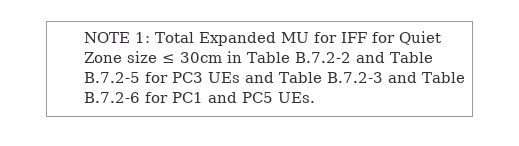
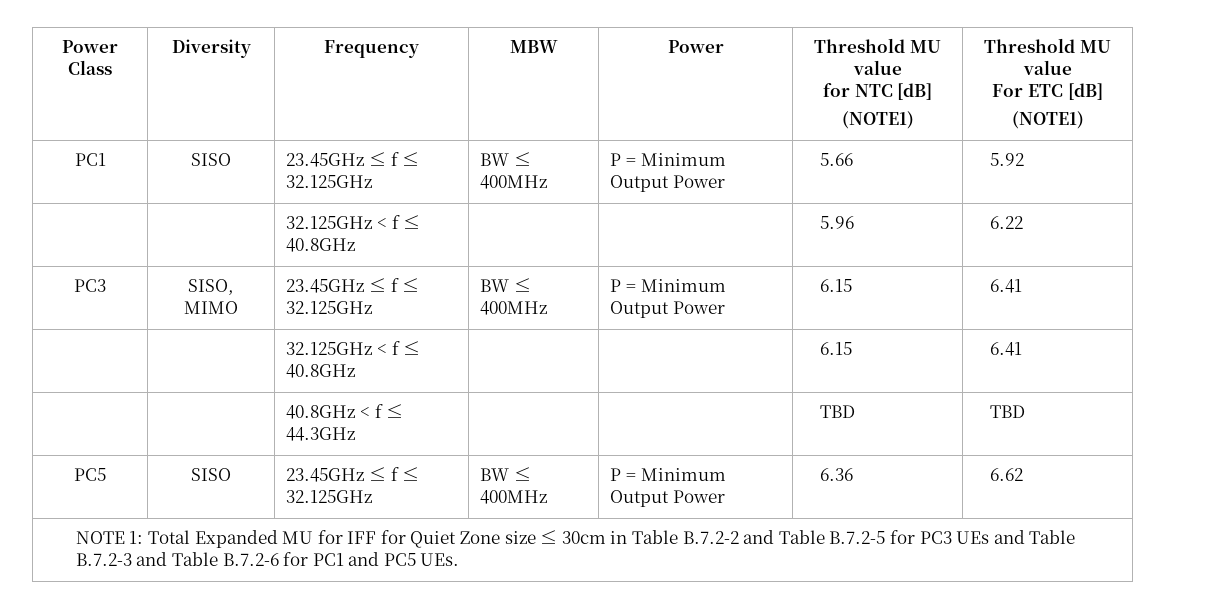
+ Power Class | Diversity | Frequency | MBW | Power | Threshold MU value
+ for NTC [dB]
+ (NOTE1) | Threshold MU value
+ For ETC [dB]
+ (NOTE1)
+ PC1 | SISO | 23.45GHz ≤ f ≤ 32.125GHz | BW ≤ 400MHz | P = Minimum Output Power | 5.66 | 5.92
+ | | 32.125GHz < f ≤ 40.8GHz | | | 5.96 | 6.22
+ PC3 | SISO, MIMO | 23.45GHz ≤ f ≤ 32.125GHz | BW ≤ 400MHz | P = Minimum Output Power | 6.15 | 6.41
+ | | 32.125GHz < f ≤ 40.8GHz | | | 6.15 | 6.41
+ | | 40.8GHz < f ≤ 44.3GHz | | | TBD | TBD
+ PC5 | SISO | 23.45GHz ≤ f ≤ 32.125GHz | BW ≤ 400MHz | P = Minimum Output Power | 6.36 | 6.62

